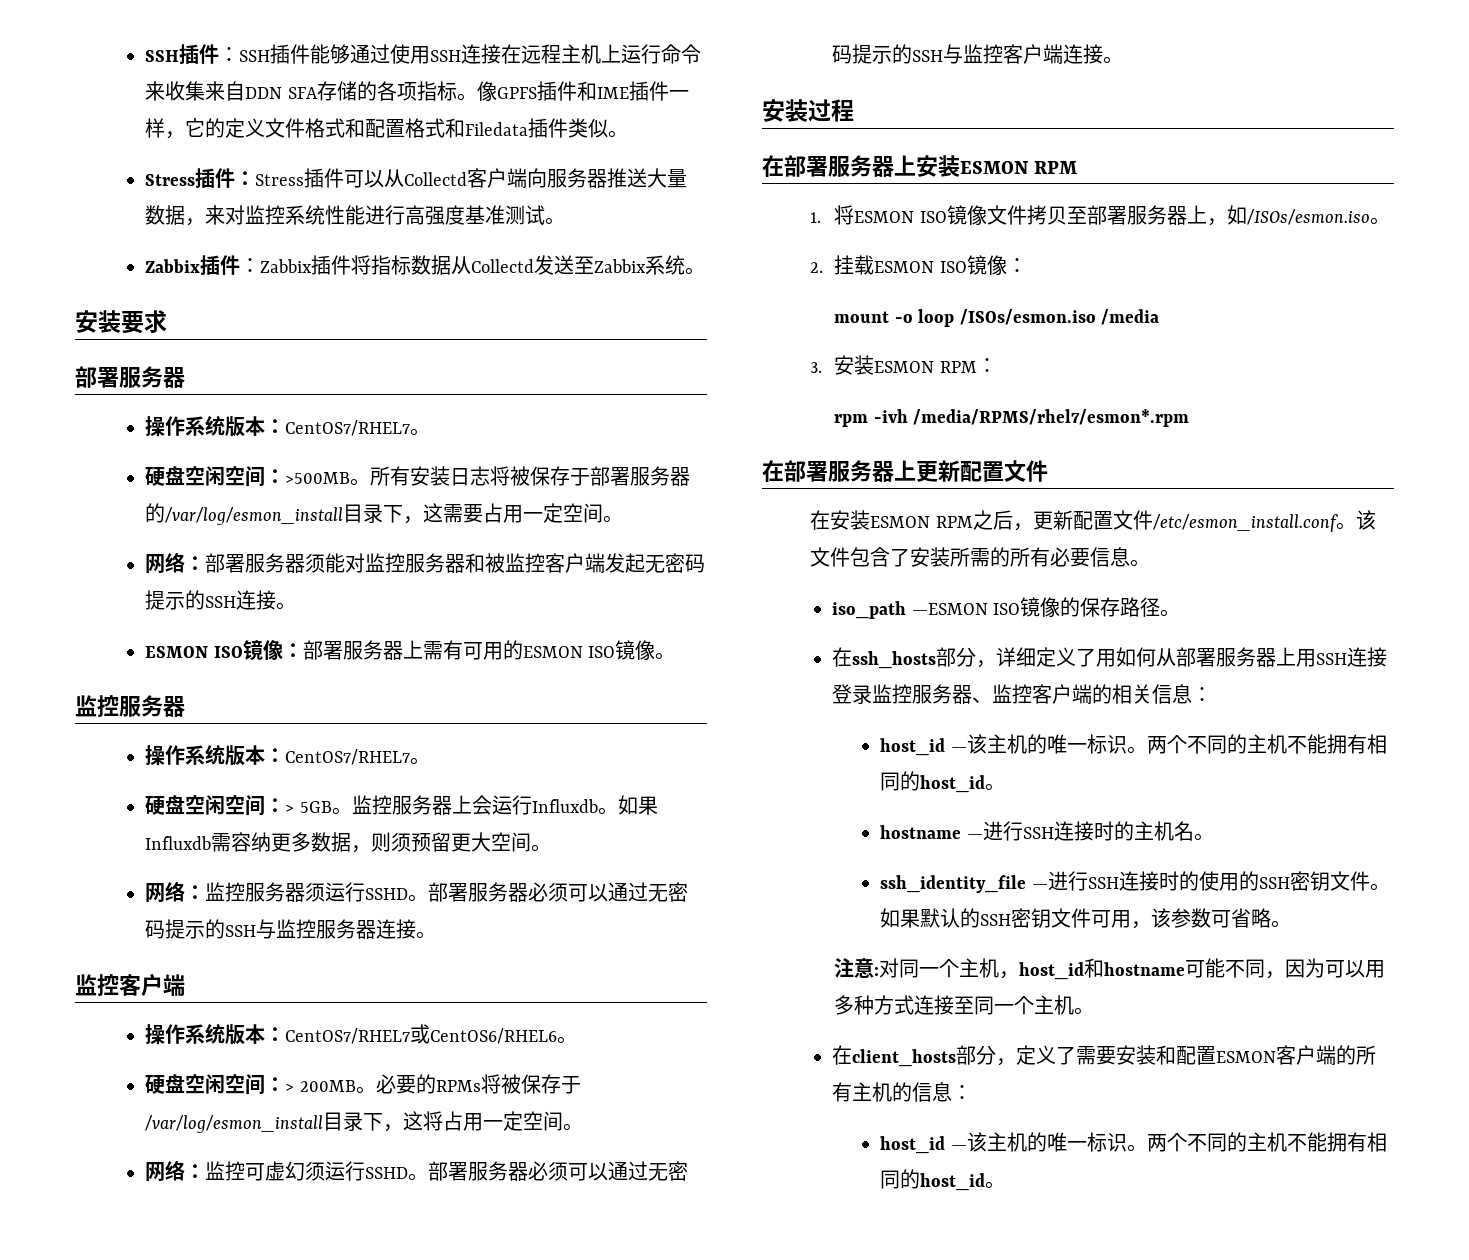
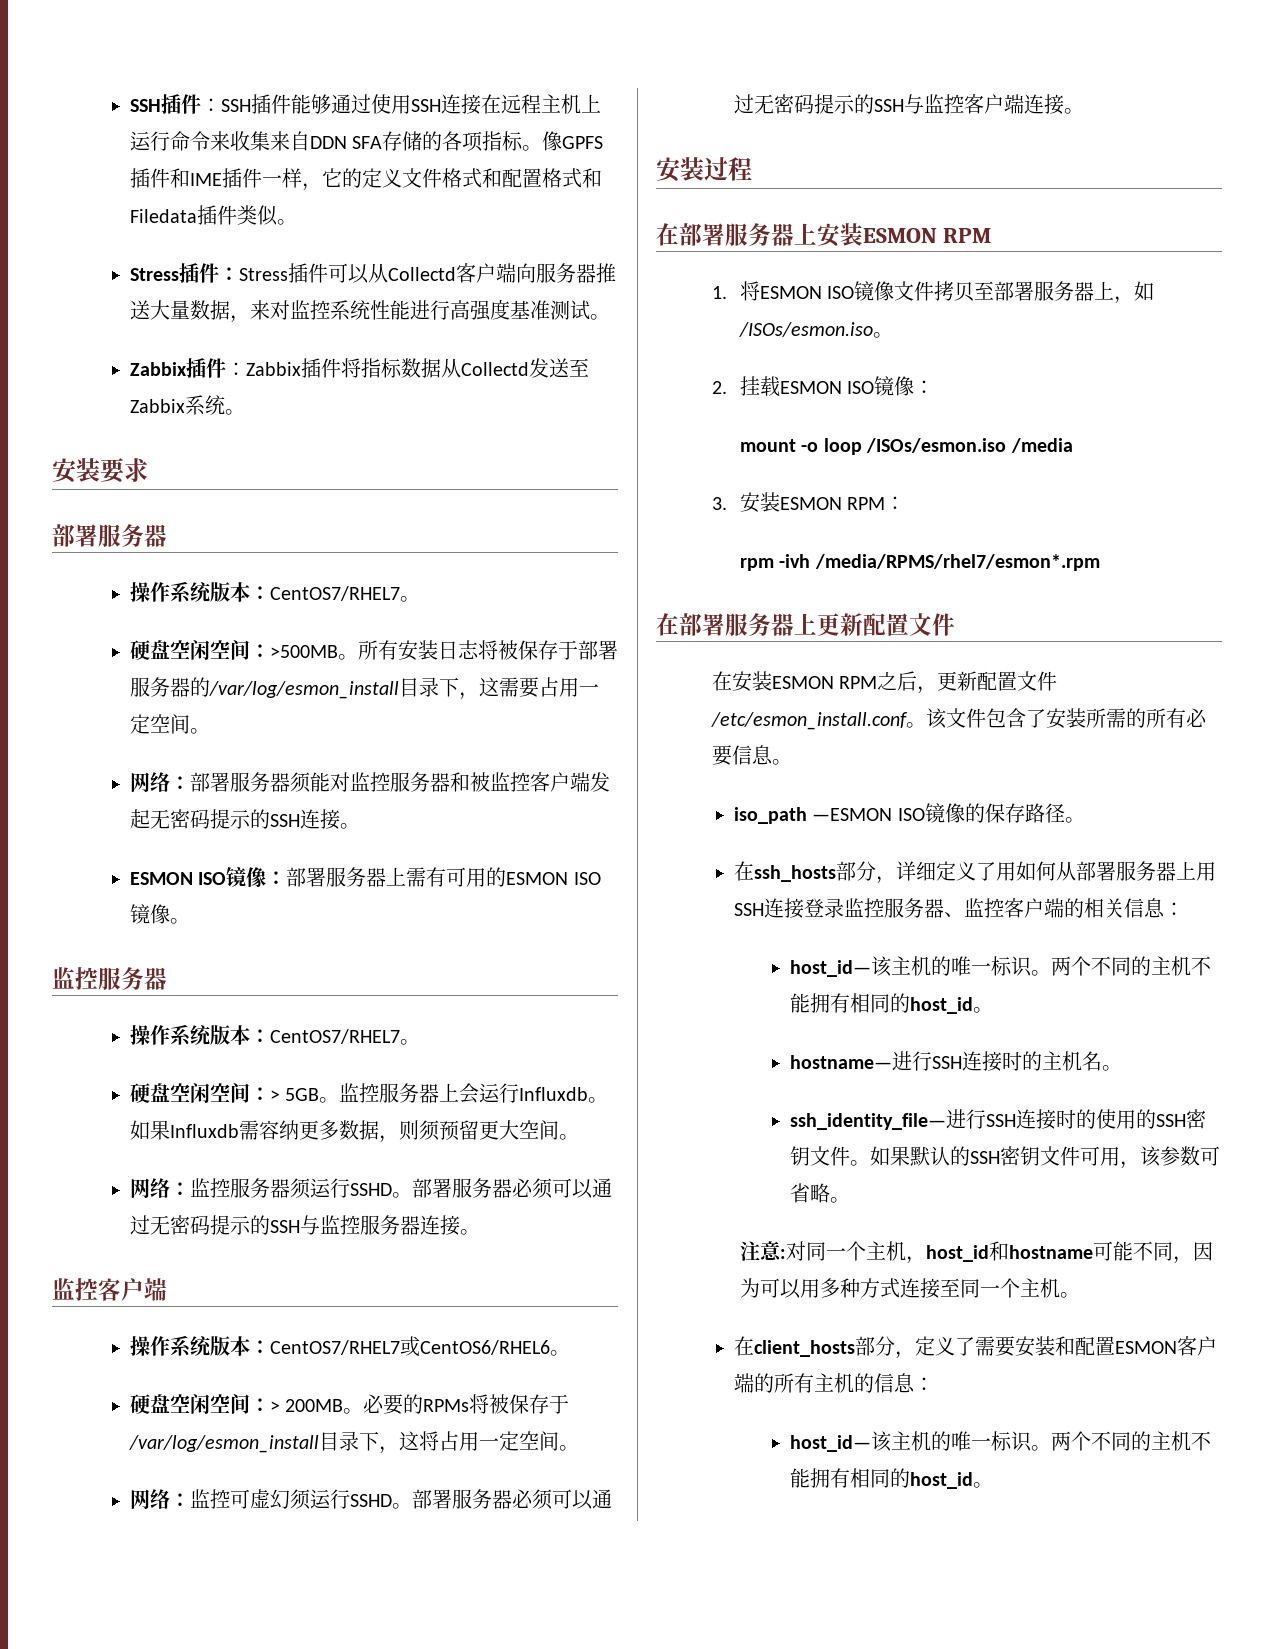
  在ssh_hosts部分，详细定义了用如何从部署服务器上用SSH连接登录监控服务器、监控客户端的相关信息：
- host_id —该主机的唯一标识。
+ host_id—该主机的唯一标识。
- hostname —进行SSH连接时的主机名。
+ hostname—进行SSH连接时的主机名。
- ssh_identity_file —进行SSH连接时的使用的SSH密钥文件。
+ ssh_identity_file—进行SSH连接时的使用的SSH密钥文件。
  在client_hosts部分，定义了需要安装和配置ESMON客户端的所有主机的信息：
- host_id —该主机的唯一标识。
+ host_id—该主机的唯一标识。

